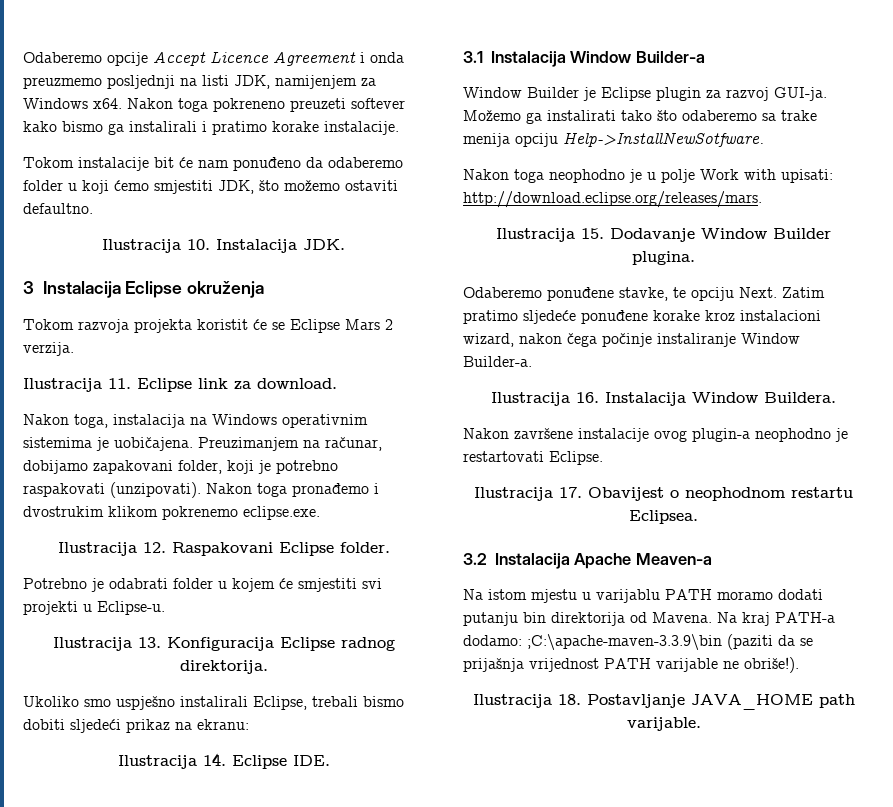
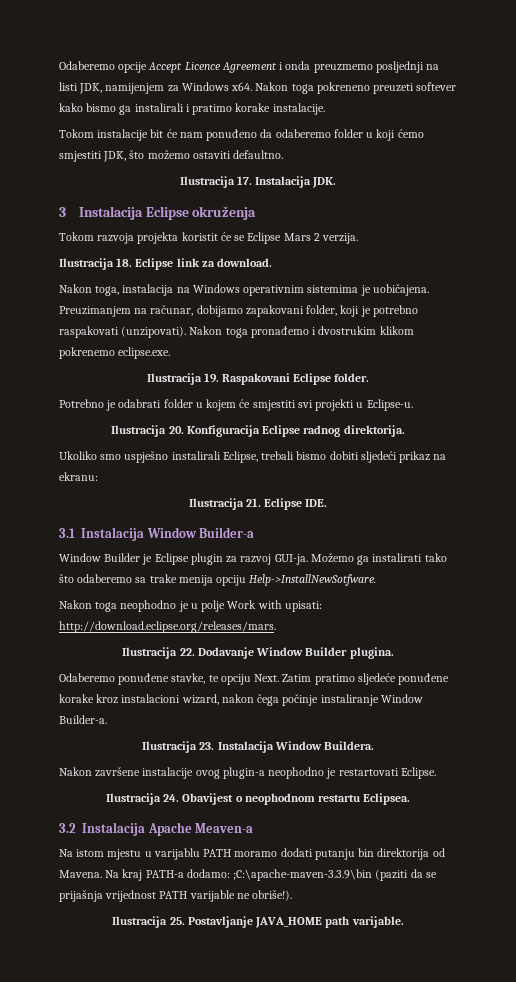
- Ilustracija 10. Instalacija JDK.
+ Ilustracija 17. Instalacija JDK.
- Ilustracija 11. Eclipse link za download.
+ Ilustracija 18. Eclipse link za download.
- Ilustracija 12. Raspakovani Eclipse folder.
+ Ilustracija 19. Raspakovani Eclipse folder.
- Ilustracija 13. Konfiguracija Eclipse radnog direktorija.
+ Ilustracija 20. Konfiguracija Eclipse radnog direktorija.
- Ilustracija 14. Eclipse IDE.
+ Ilustracija 21. Eclipse IDE.
- Ilustracija 15. Dodavanje Window Builder plugina.
+ Ilustracija 22. Dodavanje Window Builder plugina.
- Ilustracija 16. Instalacija Window Buildera.
+ Ilustracija 23. Instalacija Window Buildera.
- Ilustracija 17. Obavijest o neophodnom restartu Eclipsea.
+ Ilustracija 24. Obavijest o neophodnom restartu Eclipsea.
- Ilustracija 18. Postavljanje JAVA_HOME path varijable.
+ Ilustracija 25. Postavljanje JAVA_HOME path varijable.

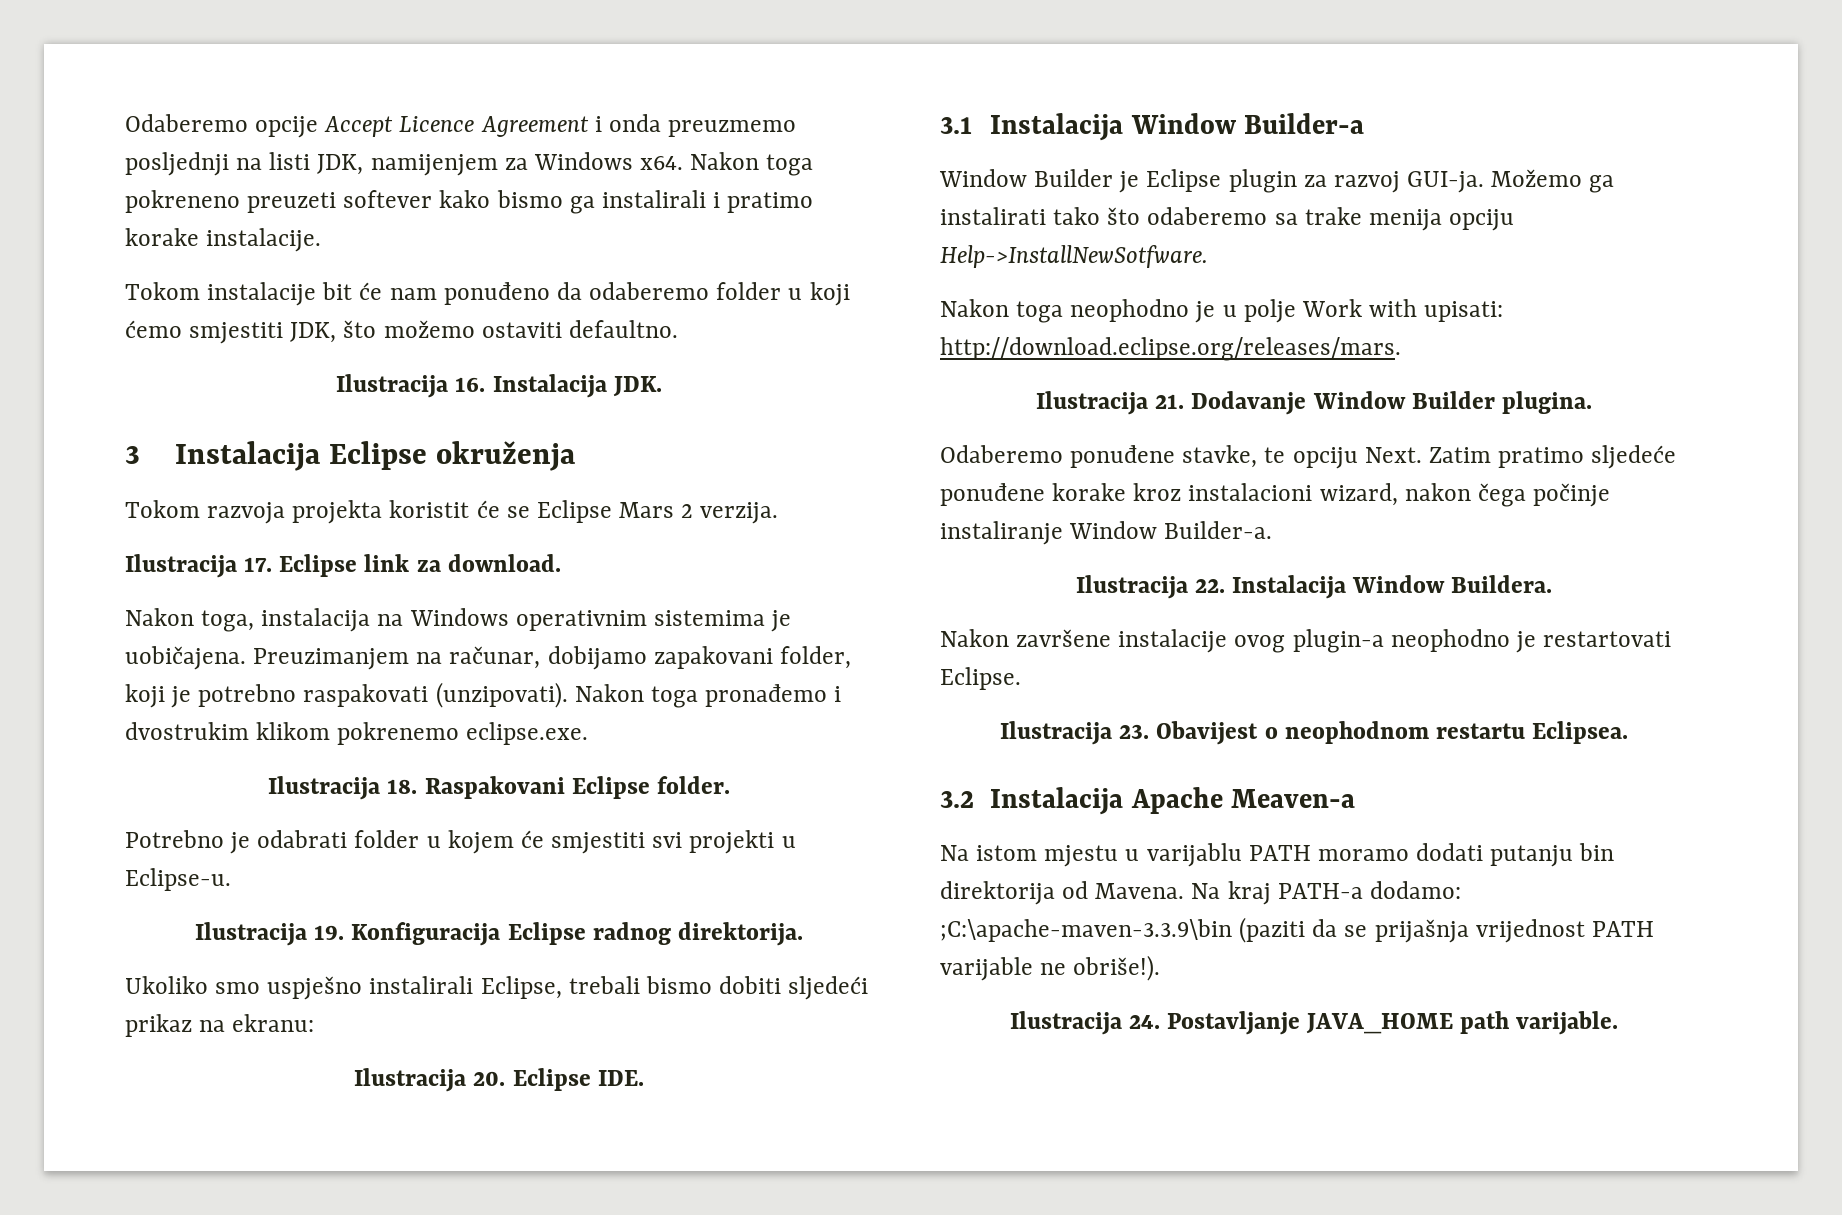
- Ilustracija 17. Instalacija JDK.
+ Ilustracija 16. Instalacija JDK.
- Ilustracija 18. Eclipse link za download.
+ Ilustracija 17. Eclipse link za download.
- Ilustracija 19. Raspakovani Eclipse folder.
+ Ilustracija 18. Raspakovani Eclipse folder.
- Ilustracija 20. Konfiguracija Eclipse radnog direktorija.
+ Ilustracija 19. Konfiguracija Eclipse radnog direktorija.
- Ilustracija 21. Eclipse IDE.
+ Ilustracija 20. Eclipse IDE.
- Ilustracija 22. Dodavanje Window Builder plugina.
+ Ilustracija 21. Dodavanje Window Builder plugina.
- Ilustracija 23. Instalacija Window Buildera.
+ Ilustracija 22. Instalacija Window Buildera.
- Ilustracija 24. Obavijest o neophodnom restartu Eclipsea.
+ Ilustracija 23. Obavijest o neophodnom restartu Eclipsea.
- Ilustracija 25. Postavljanje JAVA_HOME path varijable.
+ Ilustracija 24. Postavljanje JAVA_HOME path varijable.

